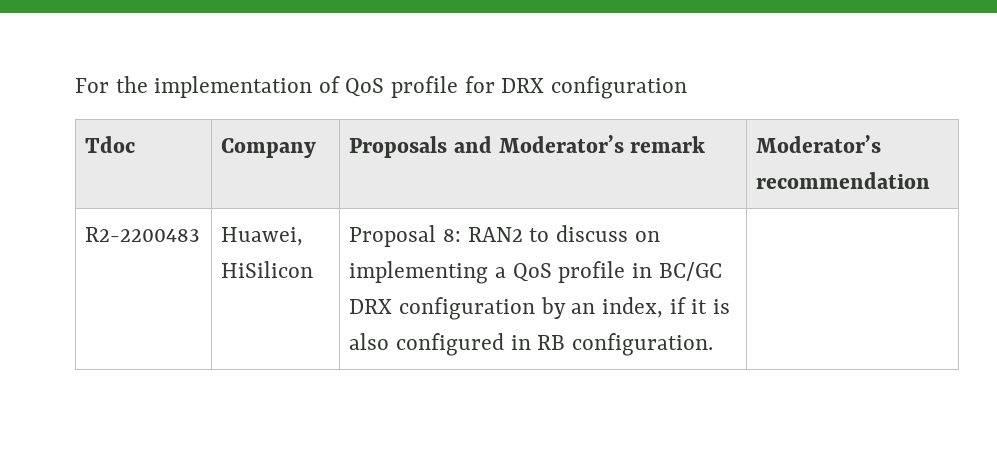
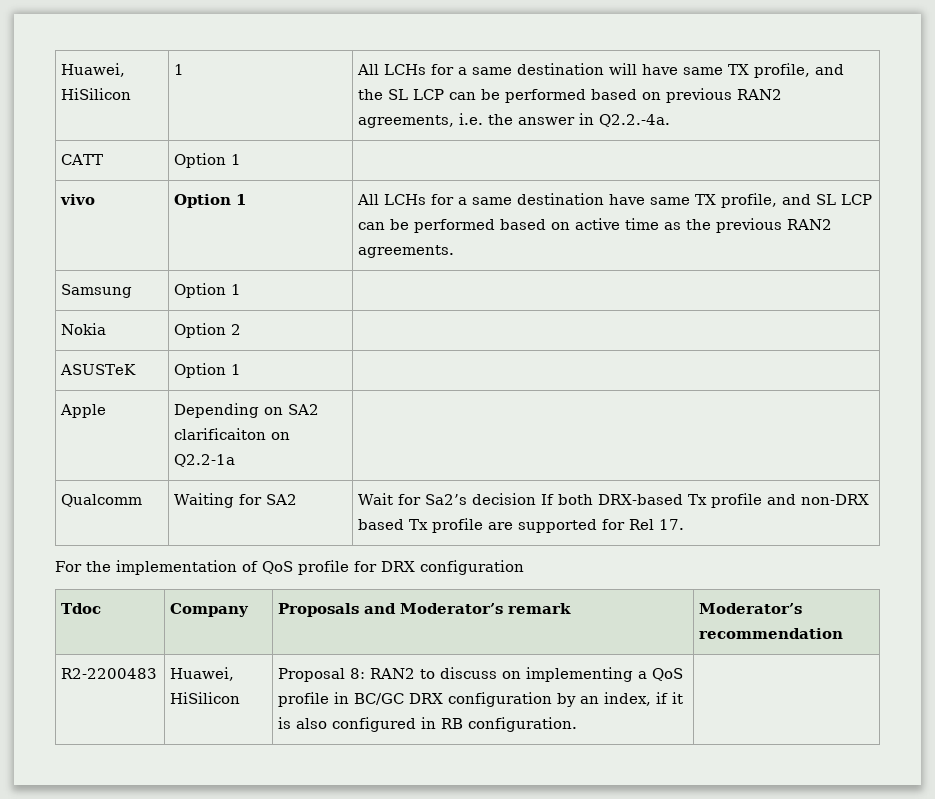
+ Huawei, HiSilicon | 1 | All LCHs for a same destination will have same TX profile, and the SL LCP can be performed based on previous RAN2 agreements, i.e. the answer in Q2.2.-4a.
+ CATT | Option 1 |
+ vivo | Option 1 | All LCHs for a same destination have same TX profile, and SL LCP can be performed based on active time as the previous RAN2 agreements.
+ Samsung | Option 1 |
+ Nokia | Option 2 |
+ ASUSTeK | Option 1 |
+ Apple | Depending on SA2 clarificaiton on Q2.2-1a |
+ Qualcomm | Waiting for SA2 | Wait for Sa2’s decision If both DRX-based Tx profile and non-DRX based Tx profile are supported for Rel 17.

